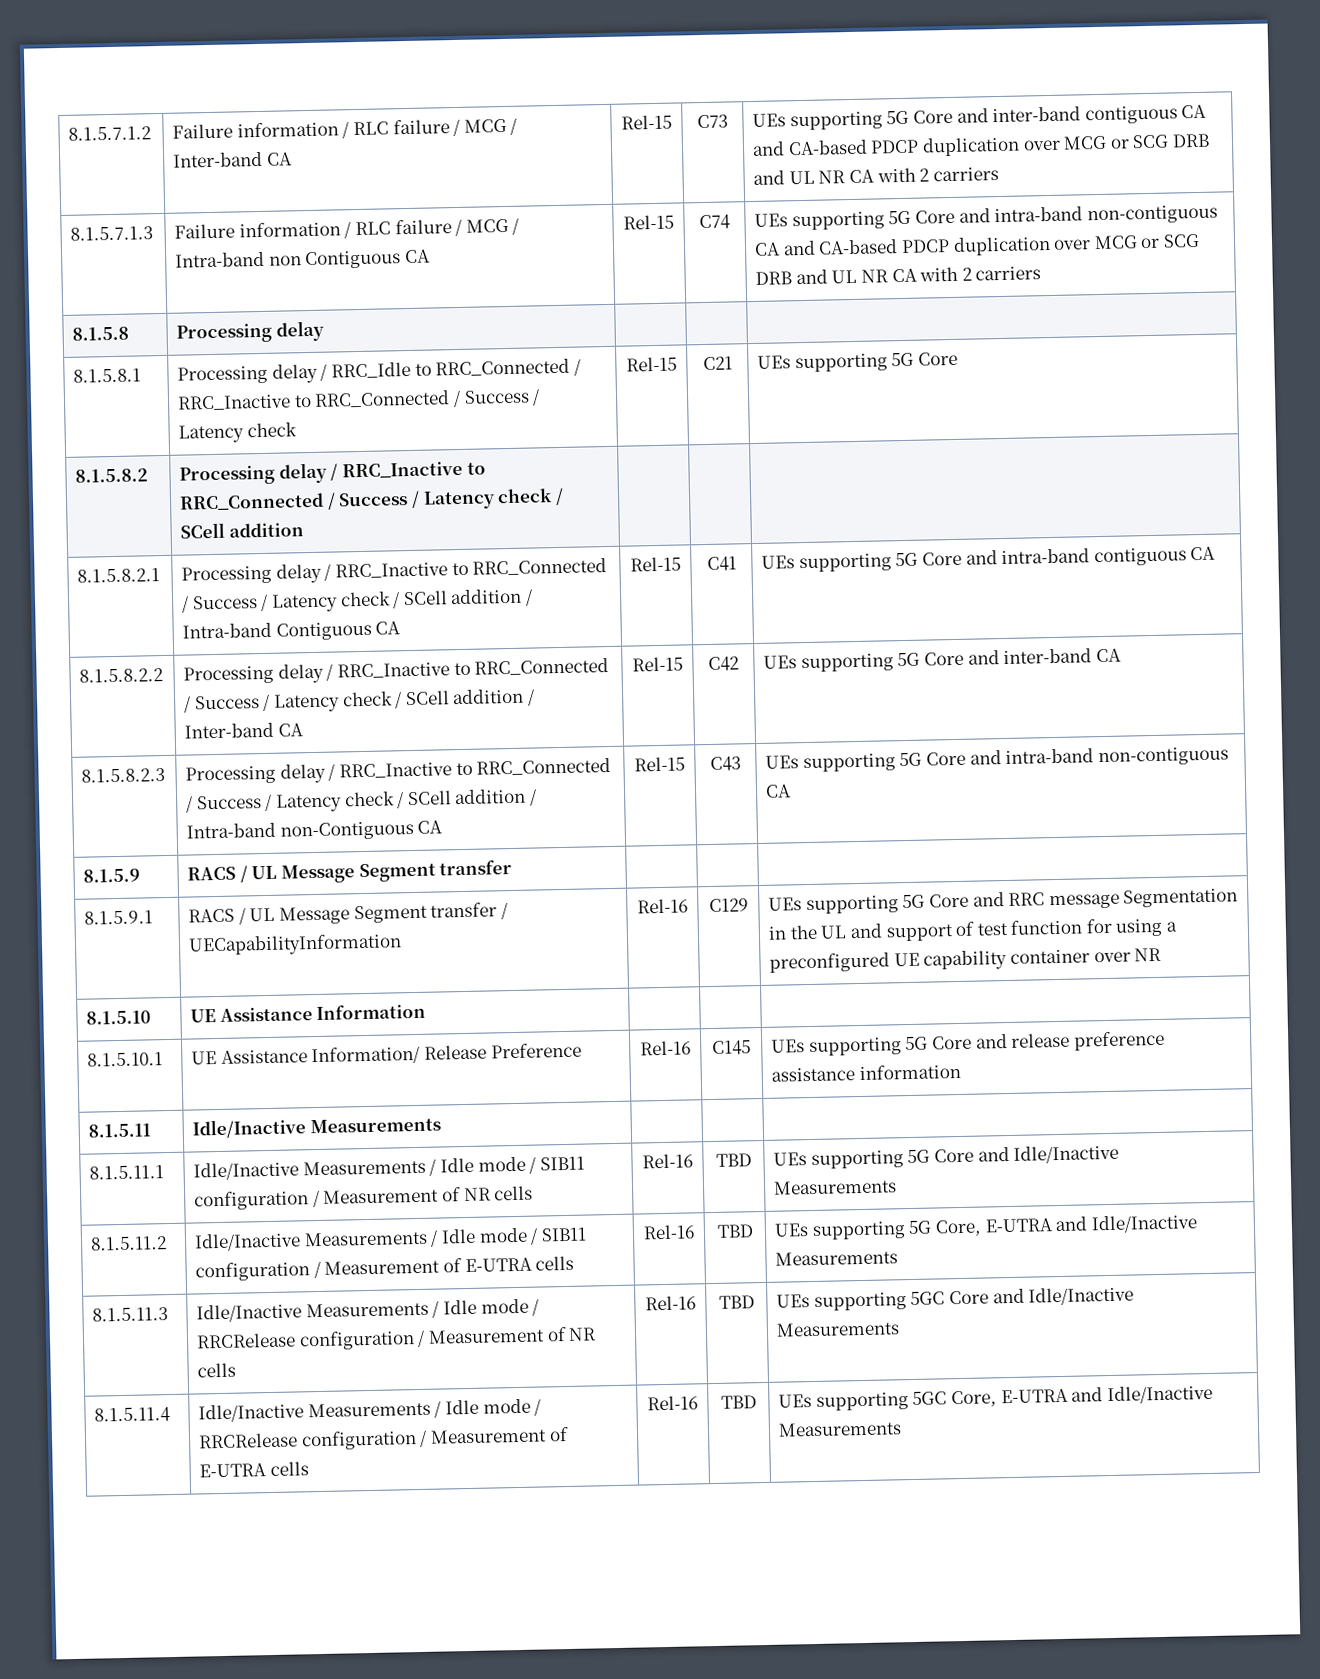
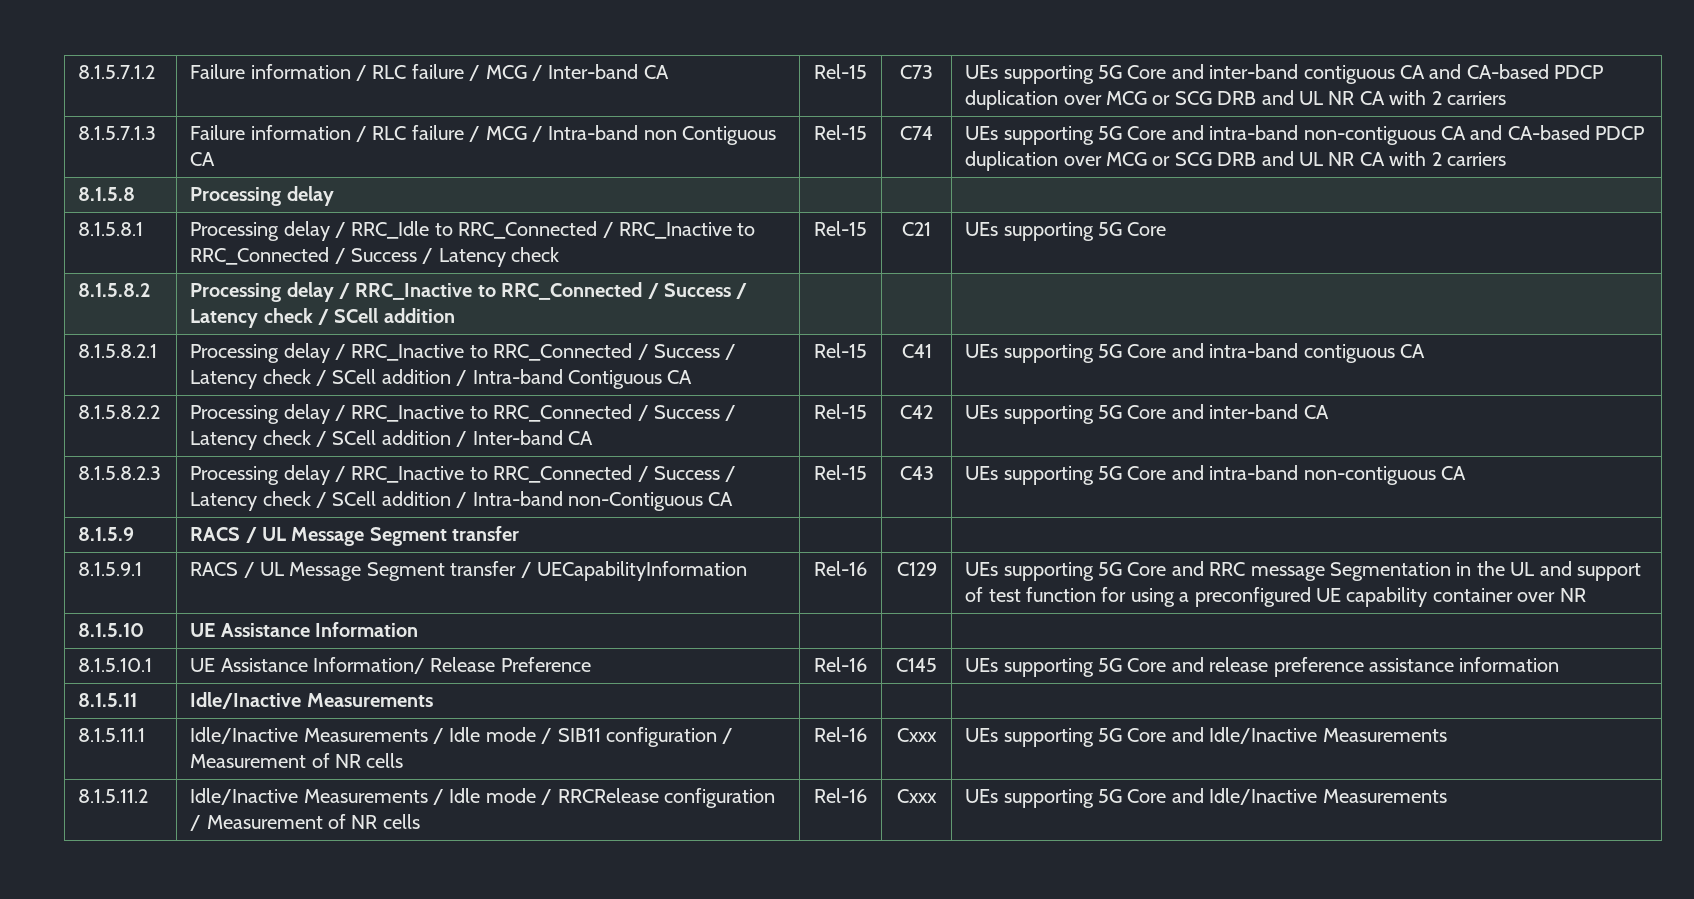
- 8.1.5.11.1 | Idle/Inactive Measurements / Idle mode / SIB11 configuration / Measurement of NR cells | Rel-16 | TBD | UEs supporting 5G Core and Idle/Inactive Measurements
+ 8.1.5.11.1 | Idle/Inactive Measurements / Idle mode / SIB11 configuration / Measurement of NR cells | Rel-16 | Cxxx | UEs supporting 5G Core and Idle/Inactive Measurements
- 8.1.5.11.2 | Idle/Inactive Measurements / Idle mode / SIB11 configuration / Measurement of E-UTRA cells | Rel-16 | TBD | UEs supporting 5G Core, E-UTRA and Idle/Inactive Measurements
- 8.1.5.11.3 | Idle/Inactive Measurements / Idle mode / RRCRelease configuration / Measurement of NR cells | Rel-16 | TBD | UEs supporting 5GC Core and Idle/Inactive Measurements
- 8.1.5.11.4 | Idle/Inactive Measurements / Idle mode / RRCRelease configuration / Measurement of E-UTRA cells | Rel-16 | TBD | UEs supporting 5GC Core, E-UTRA and Idle/Inactive Measurements
+ 8.1.5.11.2 | Idle/Inactive Measurements / Idle mode / RRCRelease configuration / Measurement of NR cells | Rel-16 | Cxxx | UEs supporting 5G Core and Idle/Inactive Measurements

